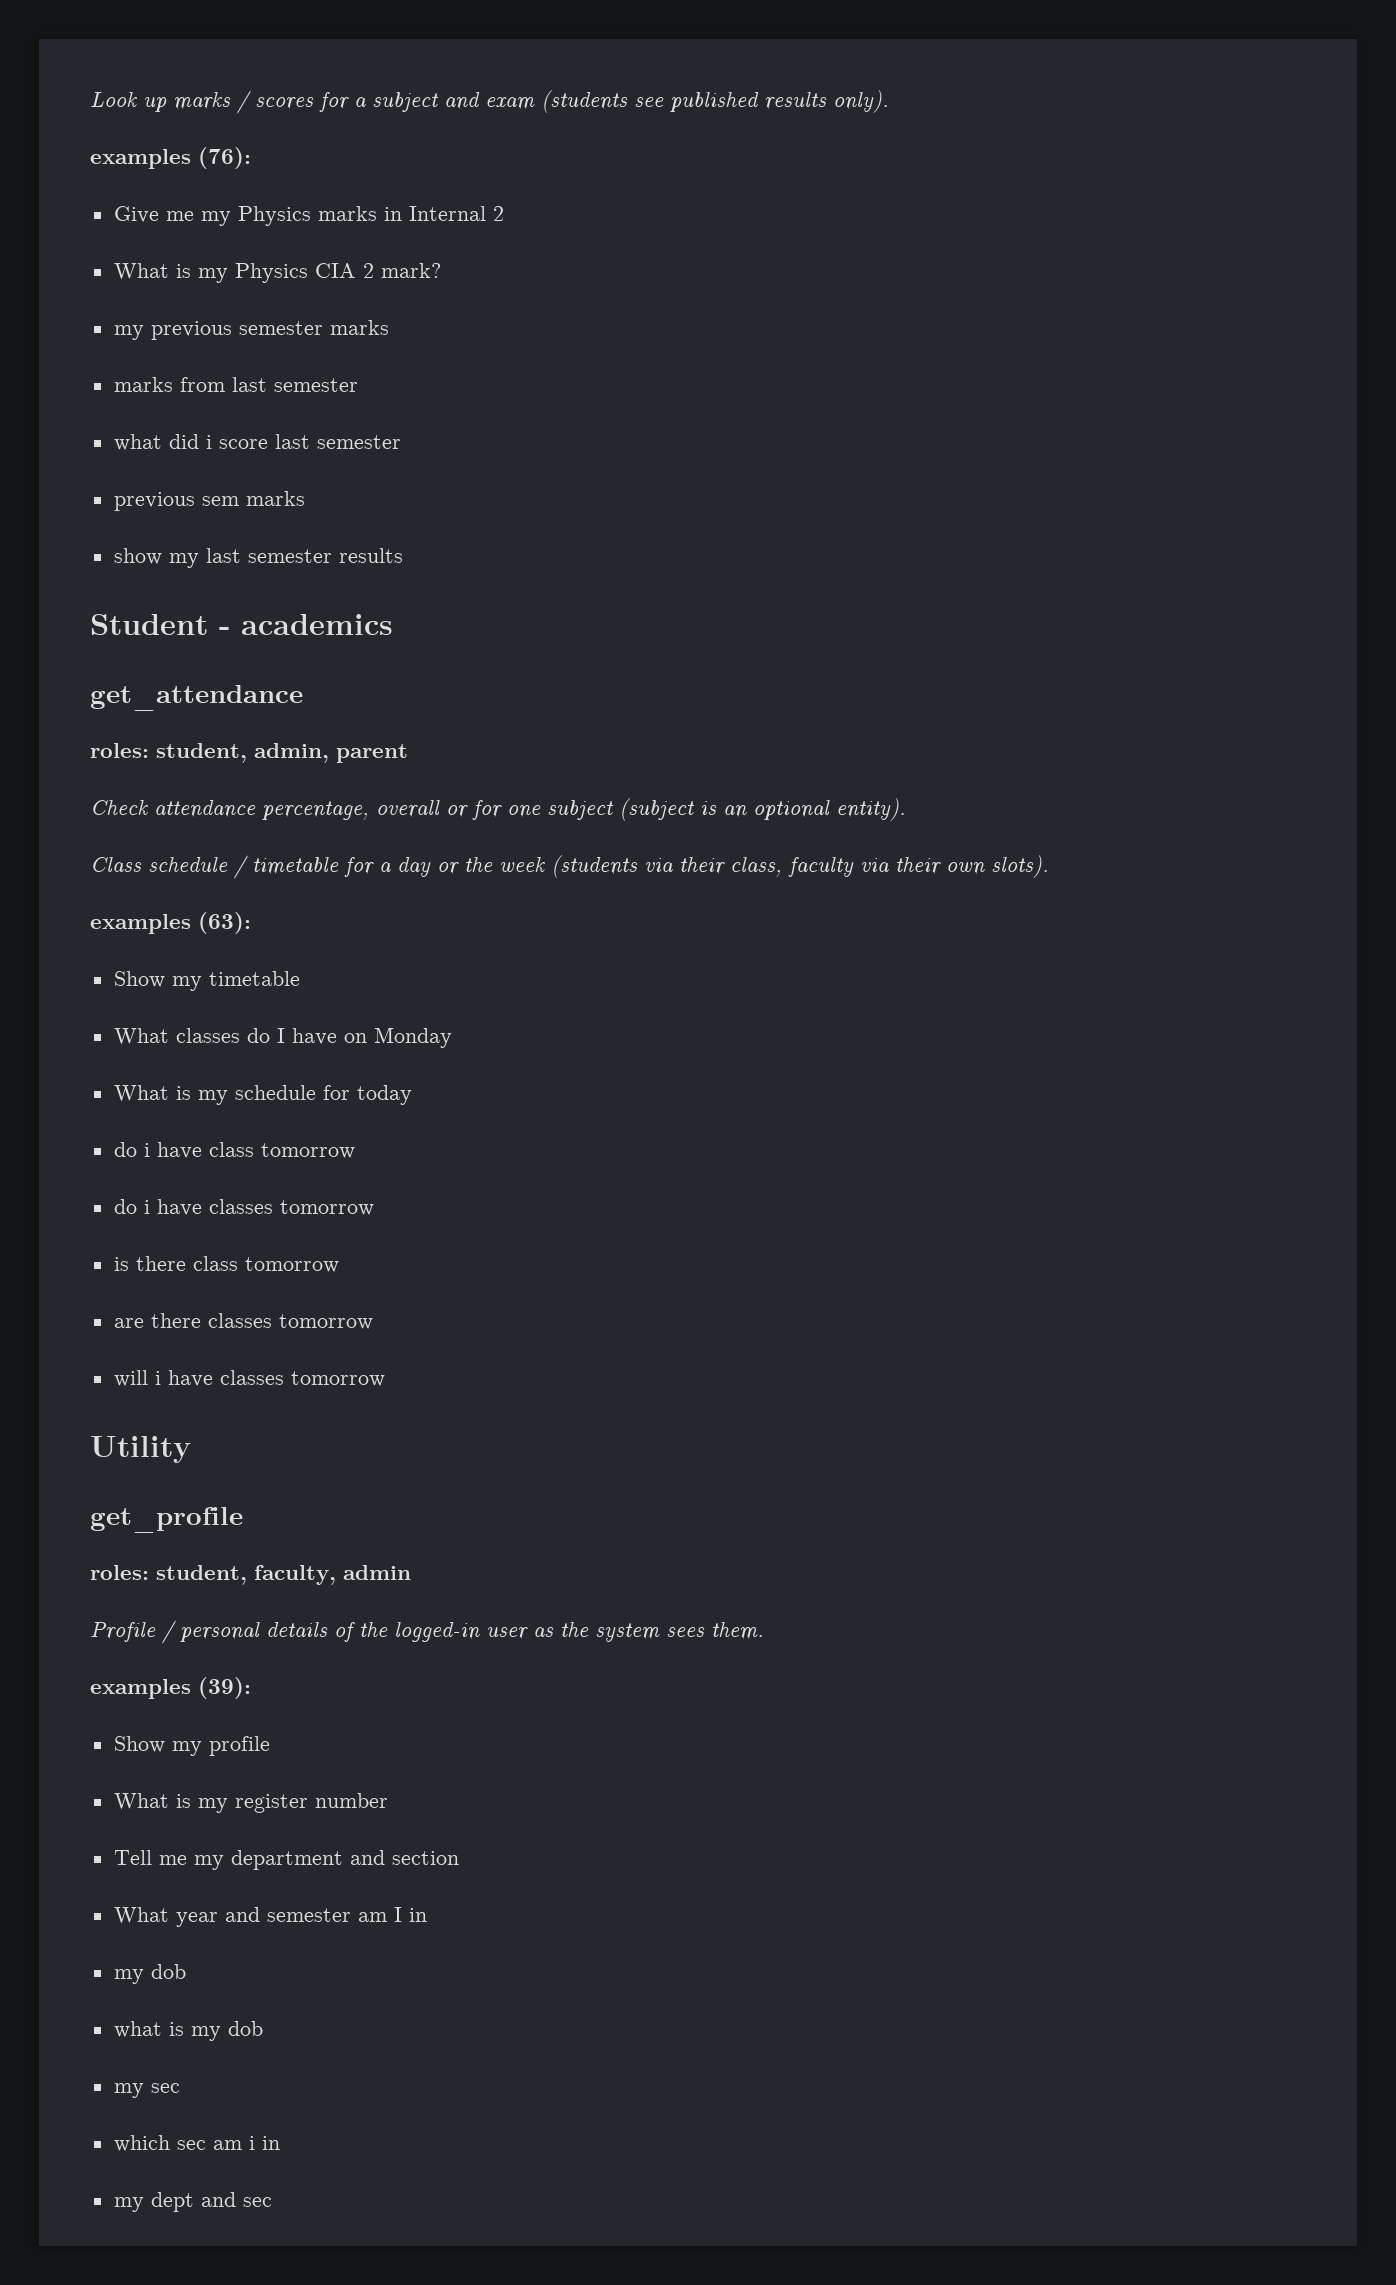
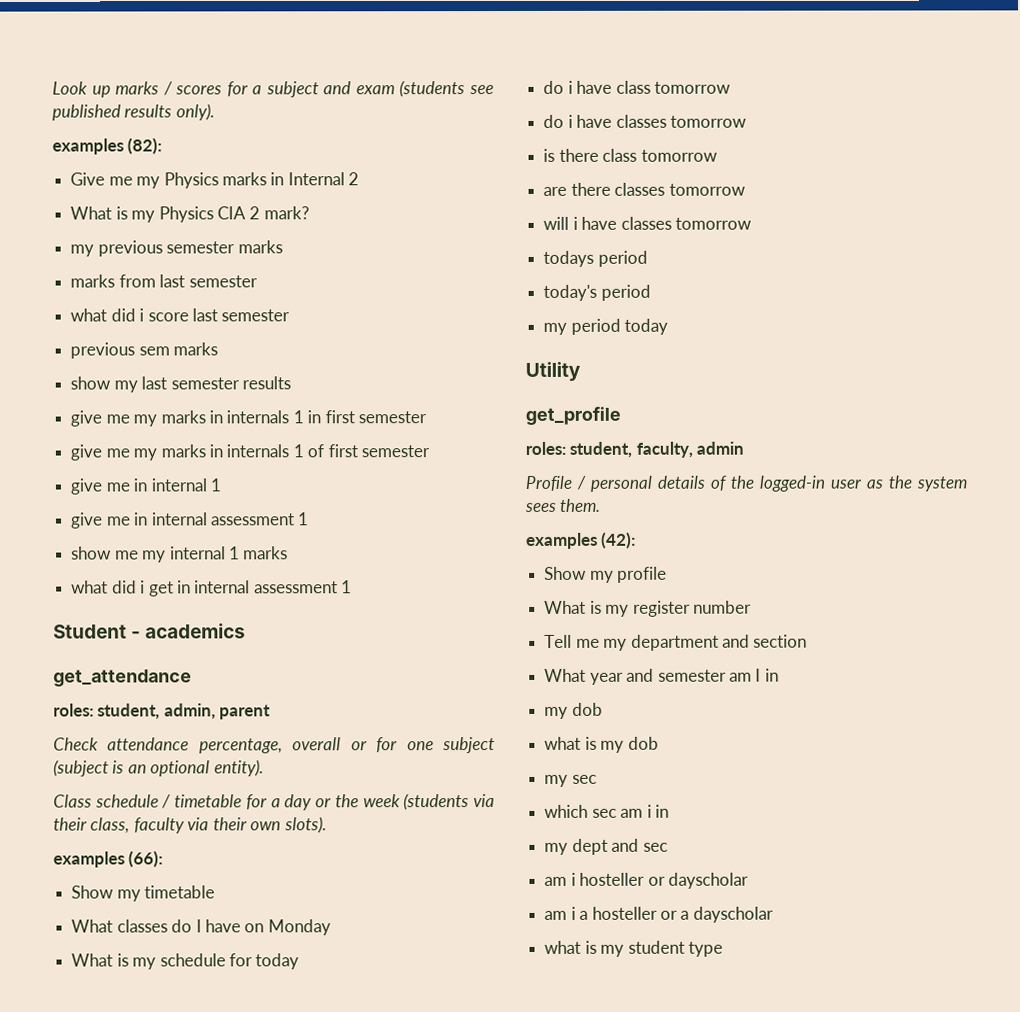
- examples (76):
+ examples (82):
+ give me my marks in internals 1 in first semester
+ give me my marks in internals 1 of first semester
+ give me in internal 1
+ give me in internal assessment 1
+ show me my internal 1 marks
+ what did i get in internal assessment 1
- examples (63):
+ examples (66):
+ todays period
+ today's period
+ my period today
- examples (39):
+ examples (42):
+ am i hosteller or dayscholar
+ am i a hosteller or a dayscholar
+ what is my student type

